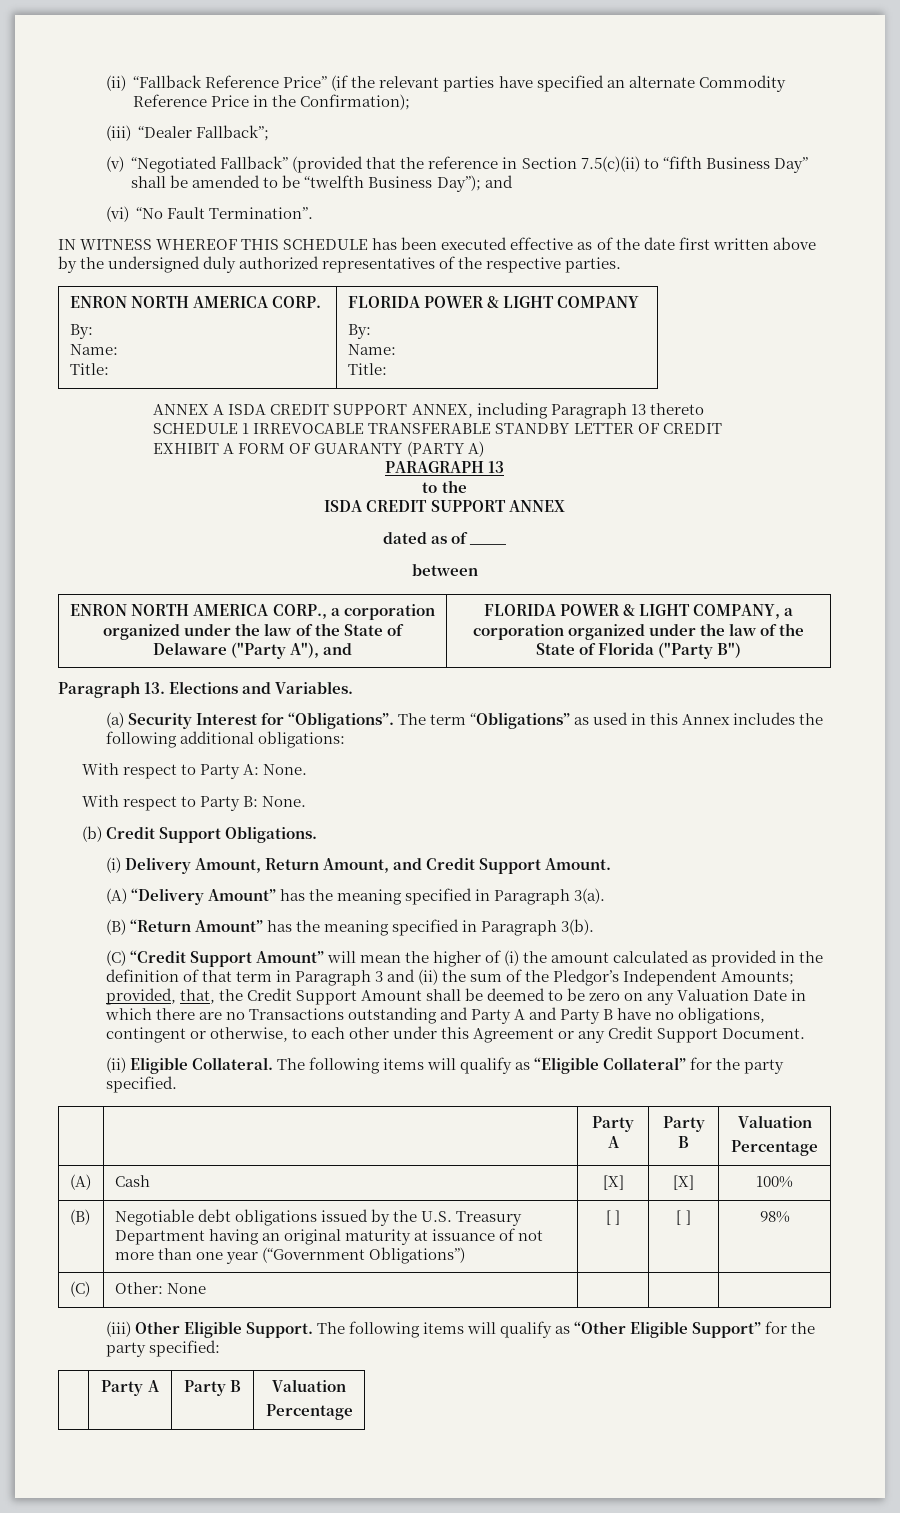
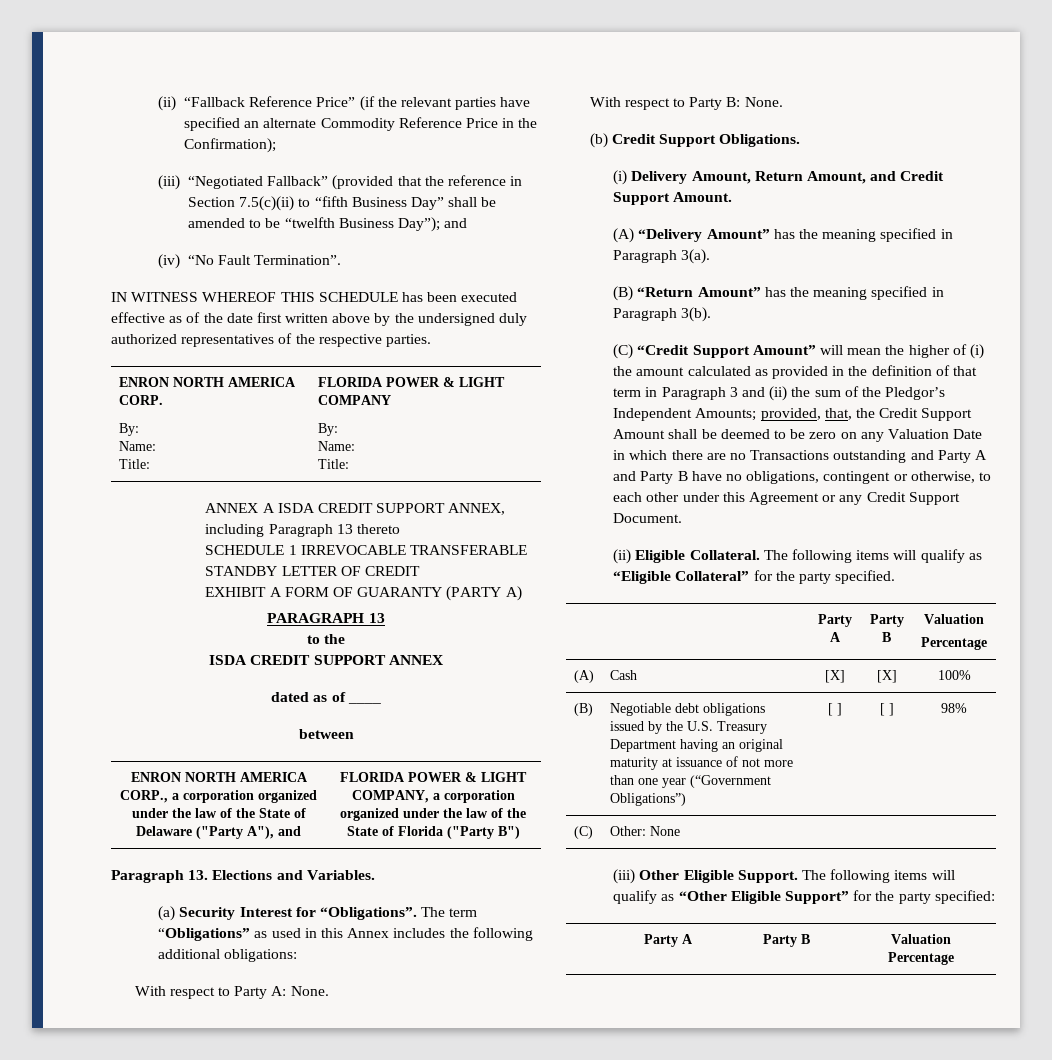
- (iii) “Dealer Fallback”;
- (v) “Negotiated Fallback” (provided that the reference in Section 7.5(c)(ii) to “fifth Business Day” shall be amended to be “twelfth Business Day”); and
+ (iii) “Negotiated Fallback” (provided that the reference in Section 7.5(c)(ii) to “fifth Business Day” shall be amended to be “twelfth Business Day”); and
- (vi) “No Fault Termination”.
+ (iv) “No Fault Termination”.

